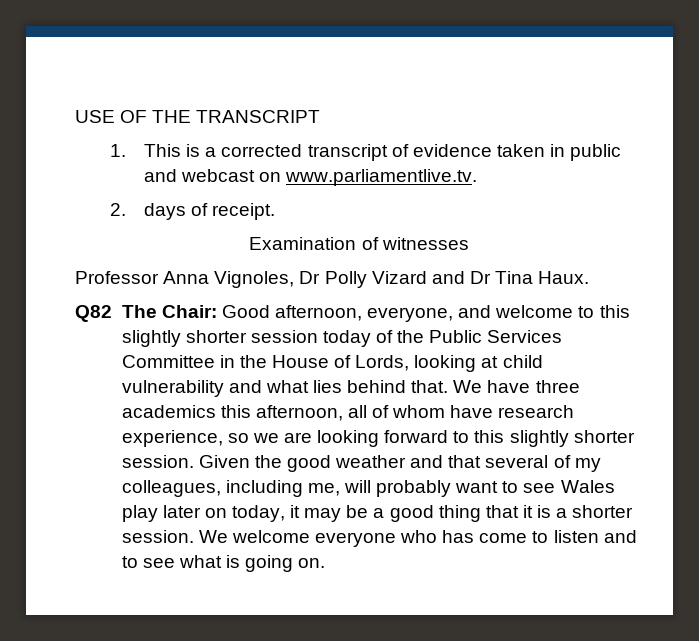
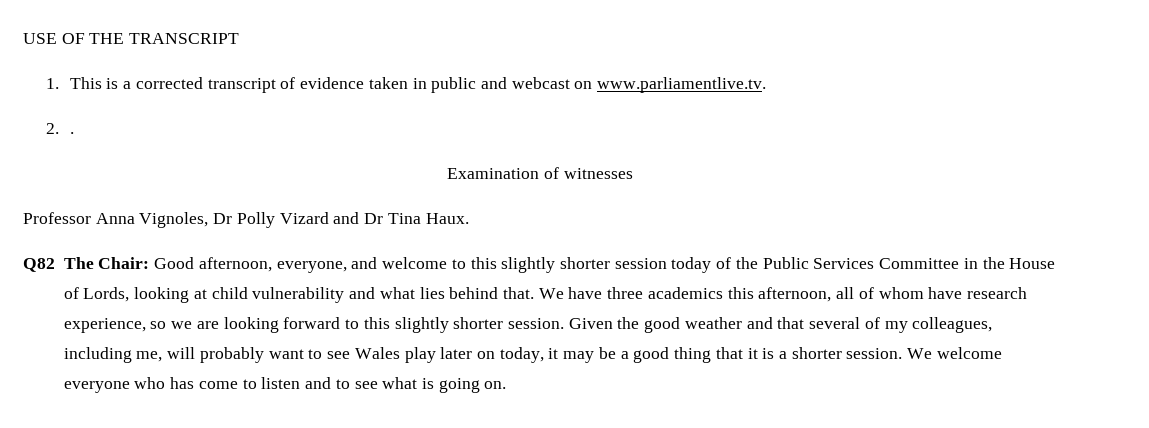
- 2. days of receipt.
+ 2. .

